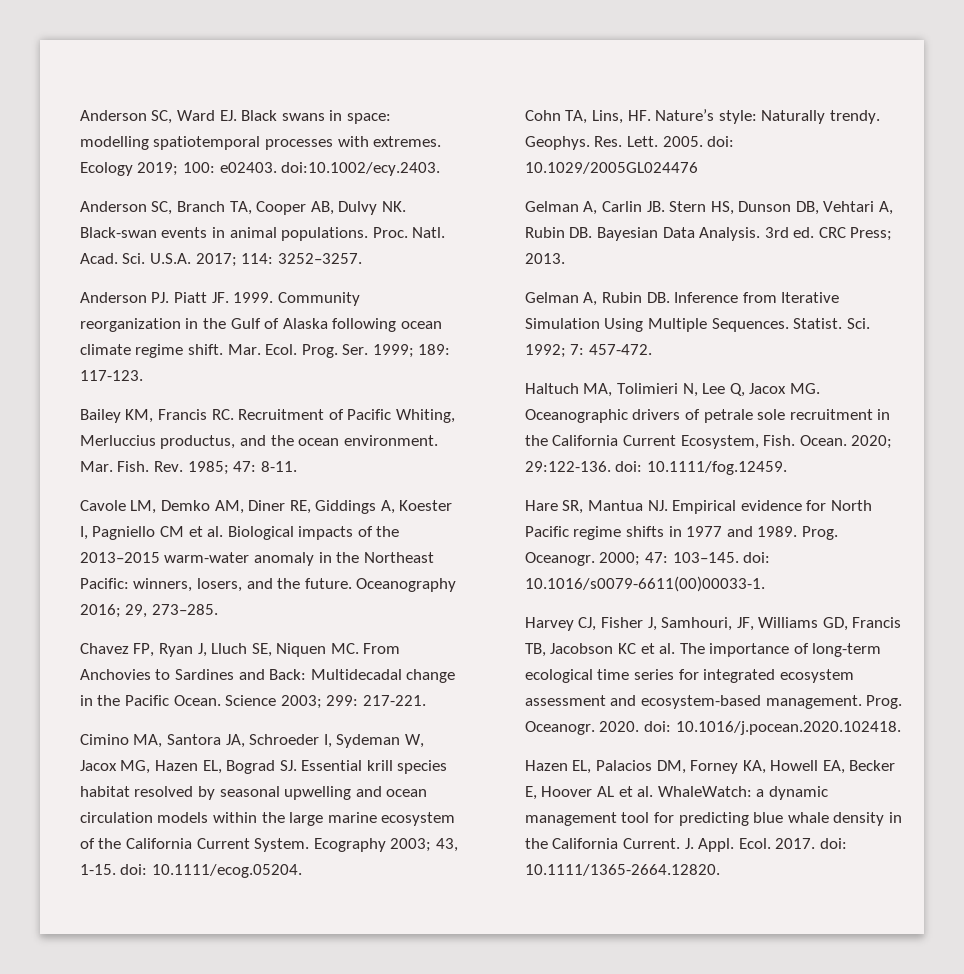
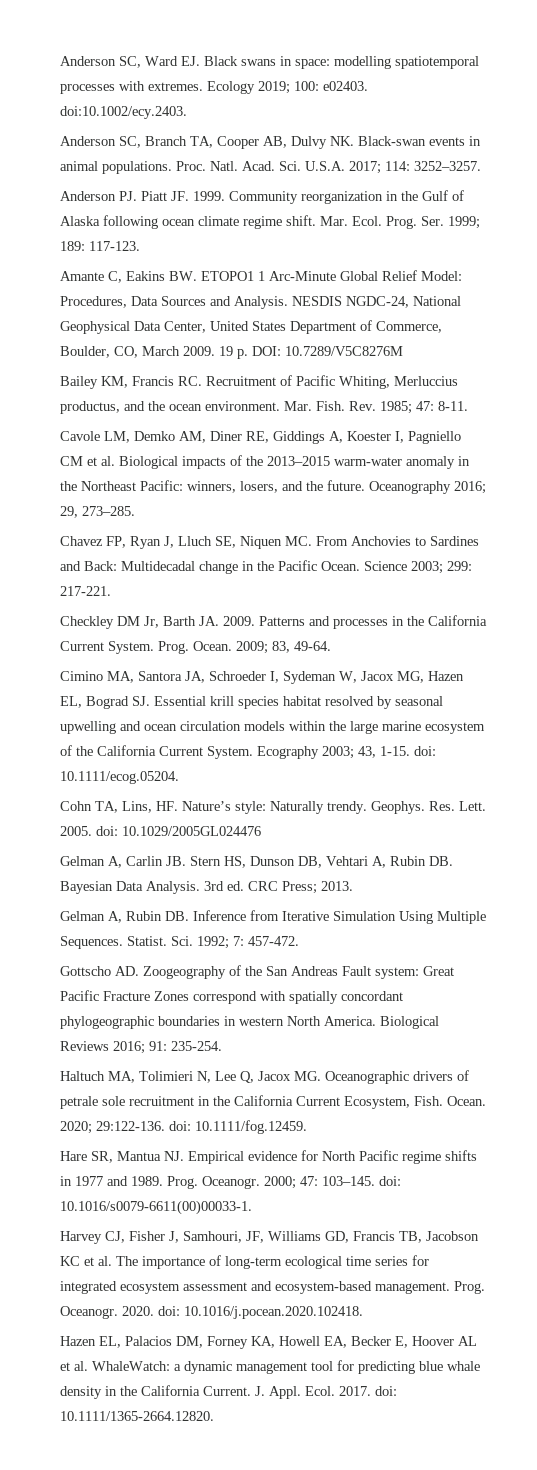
+ Amante C, Eakins BW. ETOPO1 1 Arc-Minute Global Relief Model: Procedures, Data Sources and Analysis. NESDIS NGDC-24, National Geophysical Data Center, United States Department of Commerce, Boulder, CO, March 2009. 19 p. DOI: 10.7289/V5C8276M
+ Checkley DM Jr, Barth JA. 2009. Patterns and processes in the California Current System. Prog. Ocean. 2009; 83, 49-64.
+ Gottscho AD. Zoogeography of the San Andreas Fault system: Great Pacific Fracture Zones correspond with spatially concordant phylogeographic boundaries in western North America. Biological Reviews 2016; 91: 235-254.

